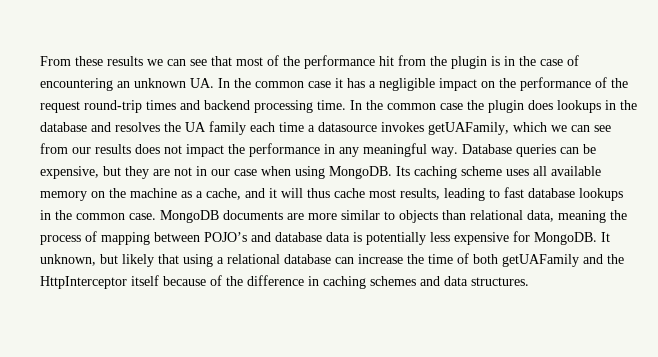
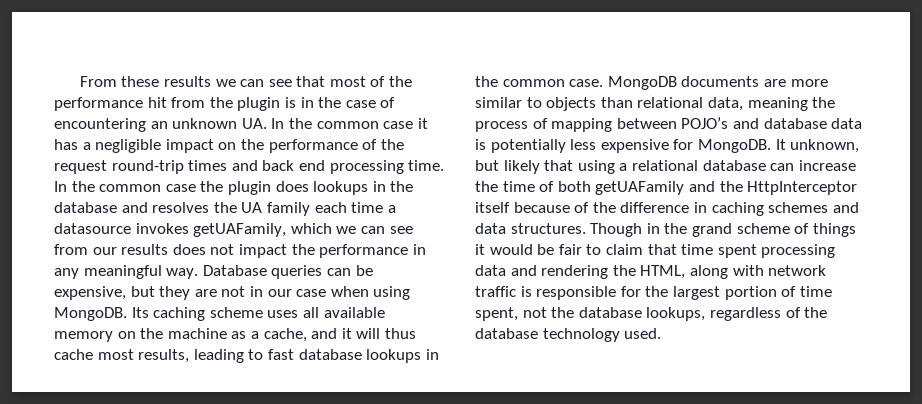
- From these results we can see that most of the performance hit from the plugin is in the case of encountering an unknown UA. In the common case it has a negligible impact on the performance of the request round-trip times and backend processing time.
+ From these results we can see that most of the performance hit from the plugin is in the case of encountering an unknown UA. In the common case it has a negligible impact on the performance of the request round-trip times and back end processing time.
+ Though in the grand scheme of things it would be fair to claim that time spent processing data and rendering the HTML, along with network traffic is responsible for the largest portion of time spent, not the database lookups, regardless of the database technology used.

